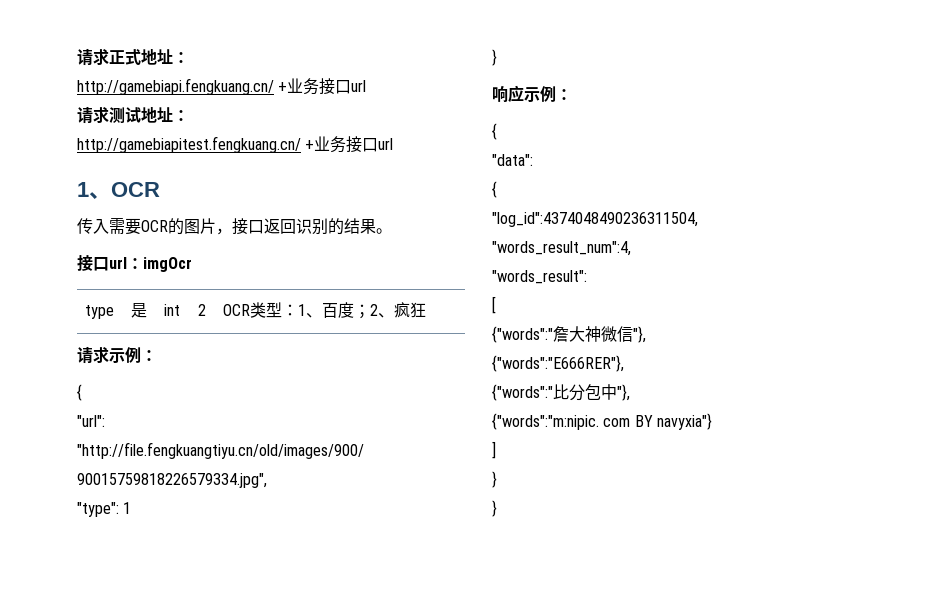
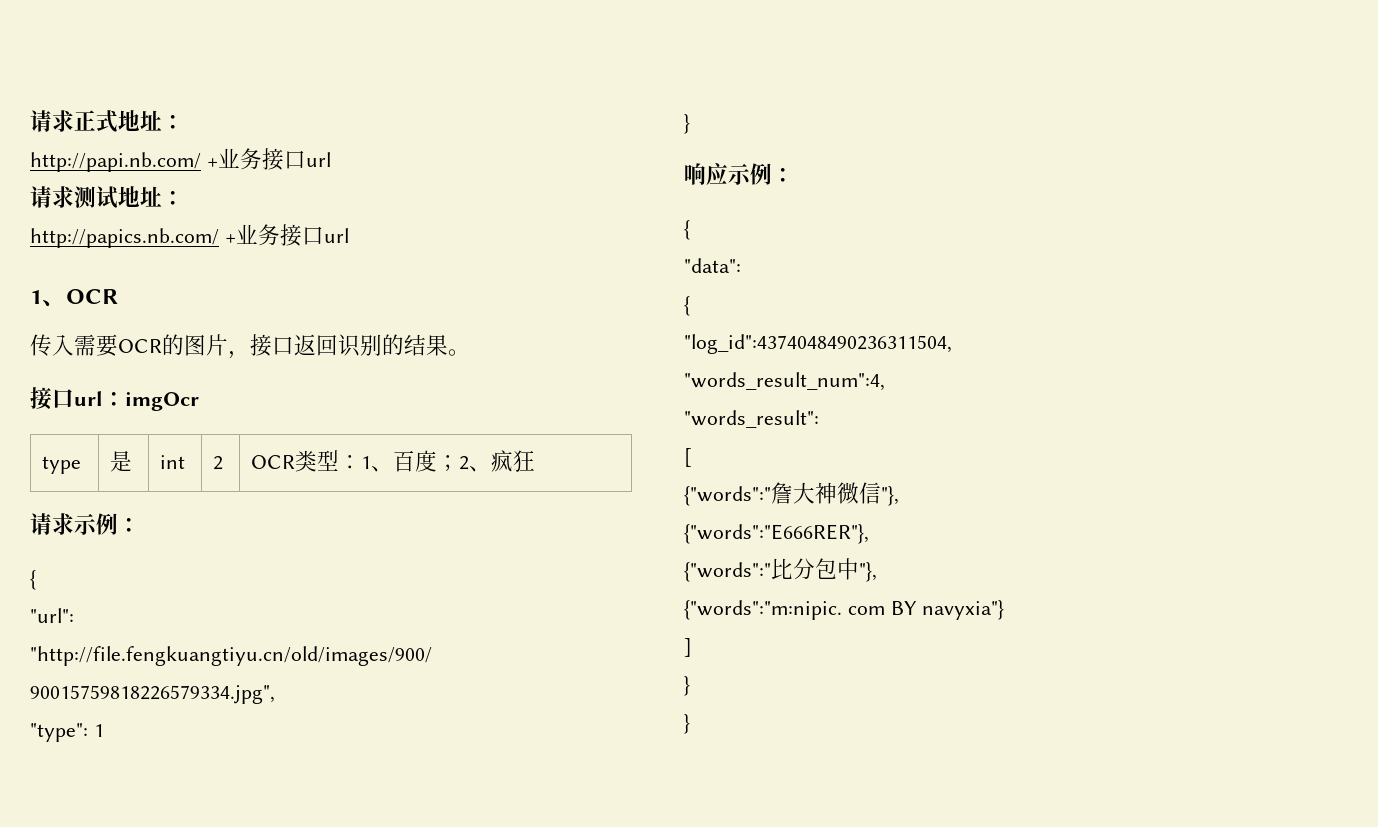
- http://gamebiapi.fengkuang.cn/ +业务接口url
+ http://papi.nb.com/ +业务接口url
- http://gamebiapitest.fengkuang.cn/ +业务接口url
+ http://papics.nb.com/ +业务接口url

